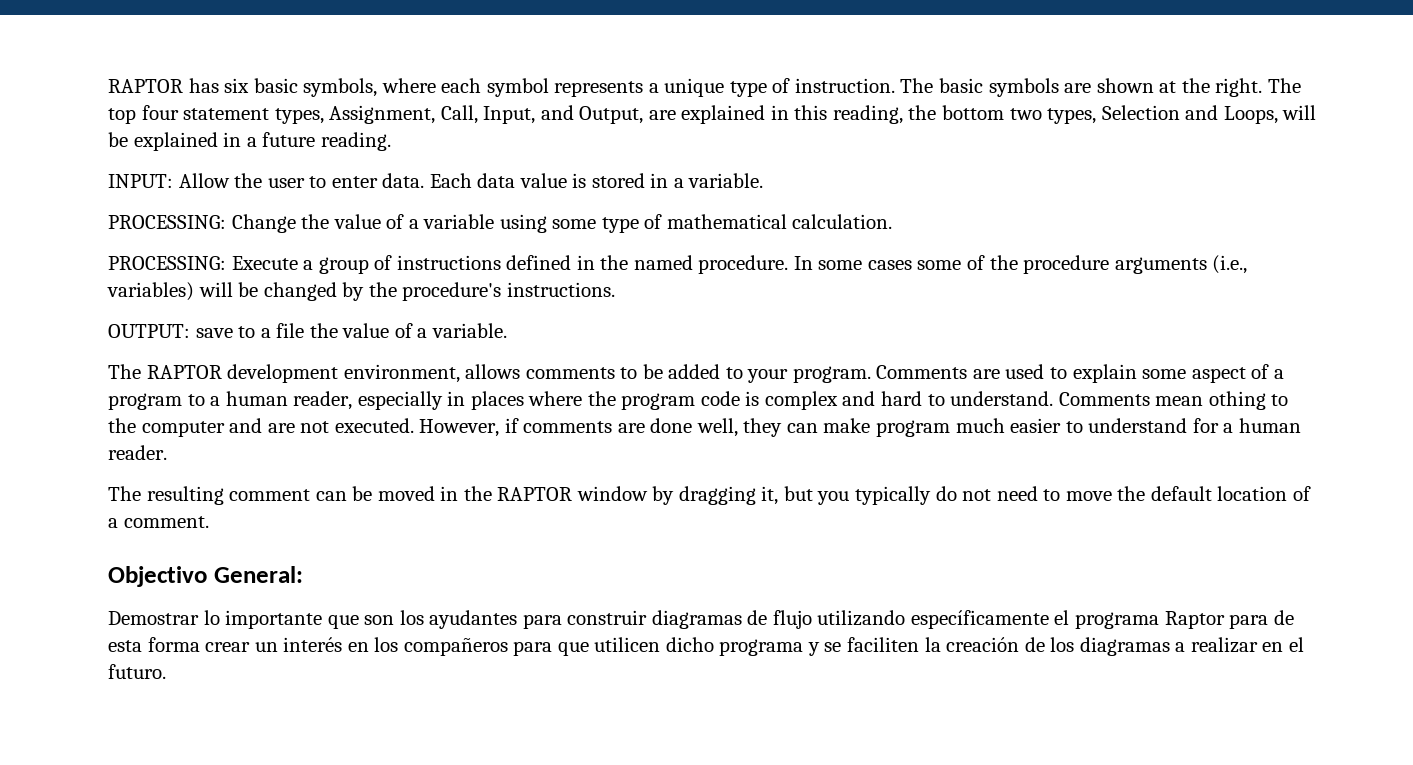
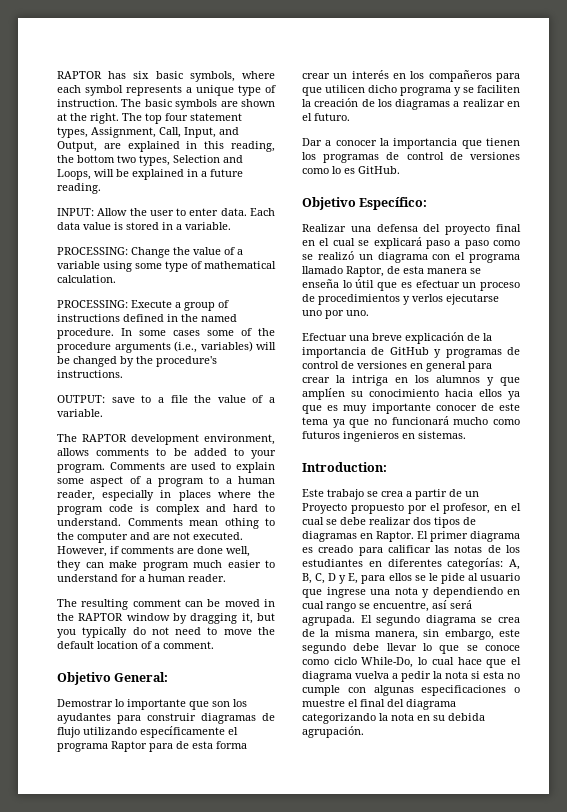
- Objectivo General:
+ Objetivo General:
+ Dar a conocer la importancia que tienen los programas de control de versiones como lo es GitHub.
+ Objetivo Específico:
+ Realizar una defensa del proyecto final en el cual se explicará paso a paso como se realizó un diagrama con el programa llamado Raptor, de esta manera se enseña lo útil que es efectuar un proceso de procedimientos y verlos ejecutarse uno por uno.
+ Efectuar una breve explicación de la importancia de GitHub y programas de control de versiones en general para crear la intriga en los alumnos y que amplíen su conocimiento hacia ellos ya que es muy importante conocer de este tema ya que no funcionará mucho como futuros ingenieros en sistemas.
+ Introduction:
+ Este trabajo se crea a partir de un Proyecto propuesto por el profesor, en el cual se debe realizar dos tipos de diagramas en Raptor. El primer diagrama es creado para calificar las notas de los estudiantes en diferentes categorías: A, B, C, D y E, para ellos se le pide al usuario que ingrese una nota y dependiendo en cual rango se encuentre, así será agrupada. El segundo diagrama se crea de la misma manera, sin embargo, este segundo debe llevar lo que se conoce como ciclo While-Do, lo cual hace que el diagrama vuelva a pedir la nota si esta no cumple con algunas especificaciones o muestre el final del diagrama categorizando la nota en su debida agrupación.

